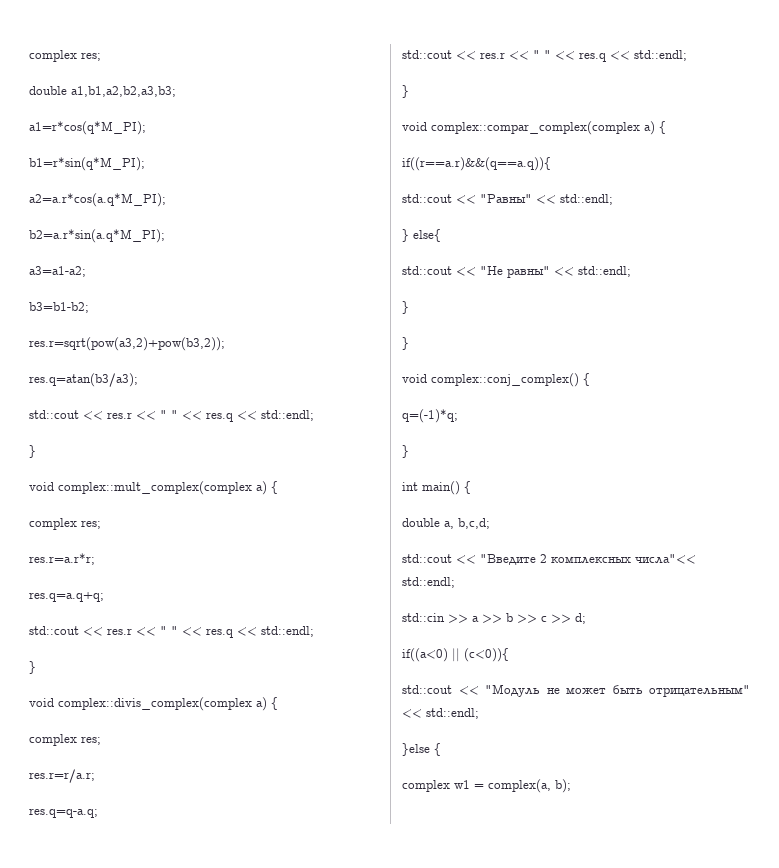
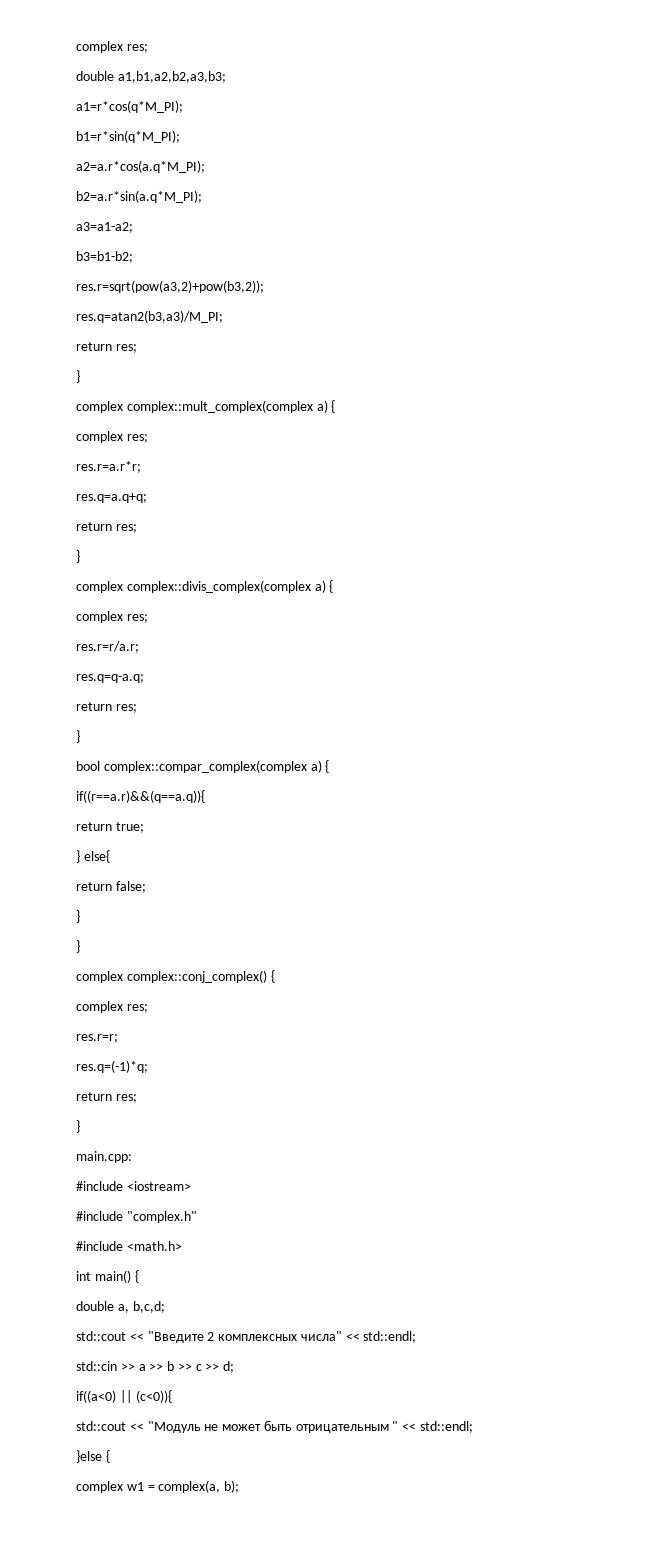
- res.q=atan(b3/a3);
- std::cout << res.r << " " << res.q << std::endl;
+ res.q=atan2(b3,a3)/M_PI;
+ return res;
  }
- void complex::mult_complex(complex a) {
+ complex complex::mult_complex(complex a) {
  res.q=a.q+q;
- std::cout << res.r << " " << res.q << std::endl;
+ return res;
  }
- void complex::divis_complex(complex a) {
+ complex complex::divis_complex(complex a) {
  res.q=q-a.q;
- std::cout << res.r << " " << res.q << std::endl;
+ return res;
  }
- void complex::compar_complex(complex a) {
+ bool complex::compar_complex(complex a) {
- std::cout << "Равны" << std::endl;
+ return true;
  } else{
- std::cout << "Не равны" << std::endl;
+ return false;
- void complex::conj_complex() {
- q=(-1)*q;
+ complex complex::conj_complex() {
+ complex res;
+ res.r=r;
+ res.q=(-1)*q;
+ return res;
  }
+ main.cpp:
+ #include <iostream>
+ #include "complex.h"
+ #include <math.h>
- std::cout << "Введите 2 комплексных числа"<< std::endl;
+ std::cout << "Введите 2 комплексных числа" << std::endl;
- std::cout << "Модуль не может быть отрицательным" << std::endl;
+ std::cout << "Модуль не может быть отрицательным " << std::endl;

